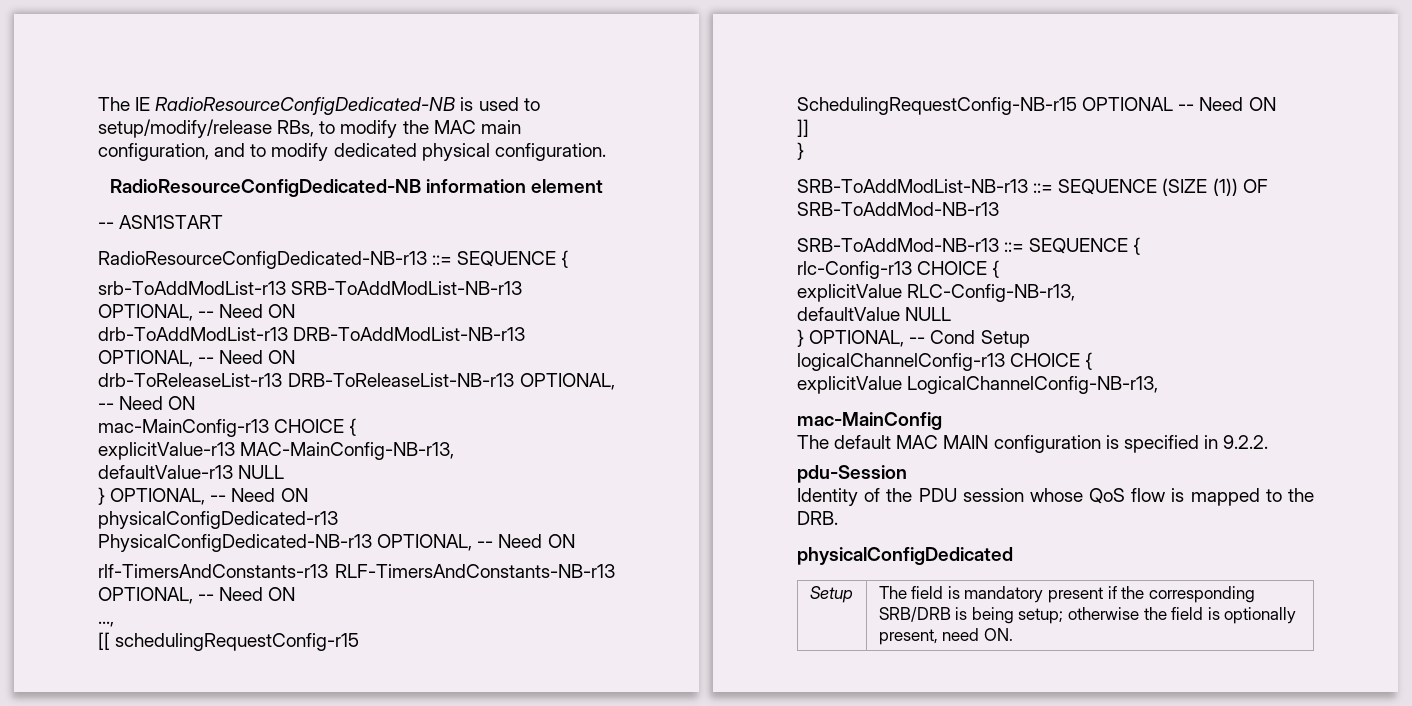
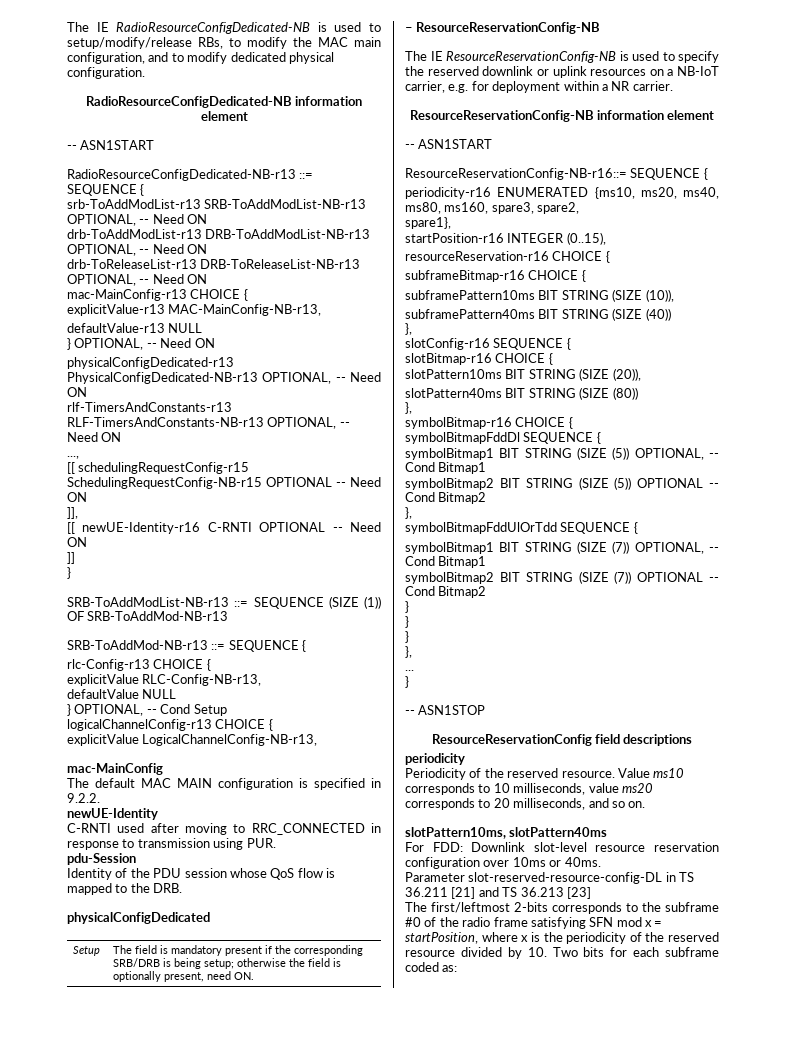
+ ]],
+ [[ newUE-Identity-r16 C-RNTI OPTIONAL -- Need ON
+ newUE-Identity
+ C-RNTI used after moving to RRC_CONNECTED in response to transmission using PUR.
+ – ResourceReservationConfig-NB
+ The IE ResourceReservationConfig-NB is used to specify the reserved downlink or uplink resources on a NB-IoT carrier, e.g. for deployment within a NR carrier.
+ ResourceReservationConfig-NB information element
+ -- ASN1START
+ ResourceReservationConfig-NB-r16::= SEQUENCE {
+ periodicity-r16 ENUMERATED {ms10, ms20, ms40, ms80, ms160, spare3, spare2,
+ spare1},
+ startPosition-r16 INTEGER (0..15),
+ resourceReservation-r16 CHOICE {
+ subframeBitmap-r16 CHOICE {
+ subframePattern10ms BIT STRING (SIZE (10)),
+ subframePattern40ms BIT STRING (SIZE (40))
+ },
+ slotConfig-r16 SEQUENCE {
+ slotBitmap-r16 CHOICE {
+ slotPattern10ms BIT STRING (SIZE (20)),
+ slotPattern40ms BIT STRING (SIZE (80))
+ },
+ symbolBitmap-r16 CHOICE {
+ symbolBitmapFddDl SEQUENCE {
+ symbolBitmap1 BIT STRING (SIZE (5)) OPTIONAL, -- Cond Bitmap1
+ symbolBitmap2 BIT STRING (SIZE (5)) OPTIONAL -- Cond Bitmap2
+ },
+ symbolBitmapFddUlOrTdd SEQUENCE {
+ symbolBitmap1 BIT STRING (SIZE (7)) OPTIONAL, -- Cond Bitmap1
+ symbolBitmap2 BIT STRING (SIZE (7)) OPTIONAL -- Cond Bitmap2
+ }
+ }
+ }
+ },
+ ...
+ }
+ -- ASN1STOP
+ ResourceReservationConfig field descriptions
+ periodicity
+ Periodicity of the reserved resource. Value ms10 corresponds to 10 milliseconds, value ms20 corresponds to 20 milliseconds, and so on.
+ slotPattern10ms, slotPattern40ms
+ For FDD: Downlink slot-level resource reservation configuration over 10ms or 40ms.
+ Parameter slot-reserved-resource-config-DL in TS 36.211 [21] and TS 36.213 [23]
+ The first/leftmost 2-bits corresponds to the subframe #0 of the radio frame satisfying SFN mod x = startPosition, where x is the periodicity of the reserved resource divided by 10. Two bits for each subframe coded as:

